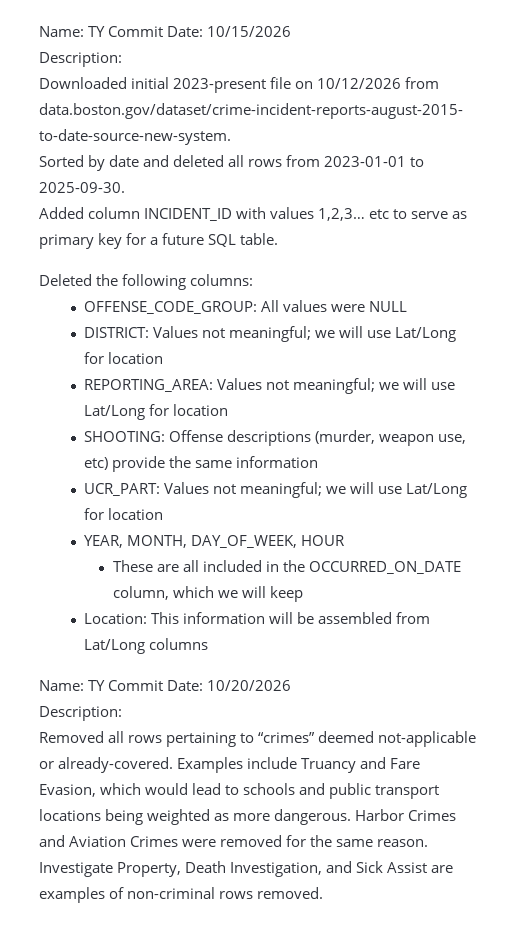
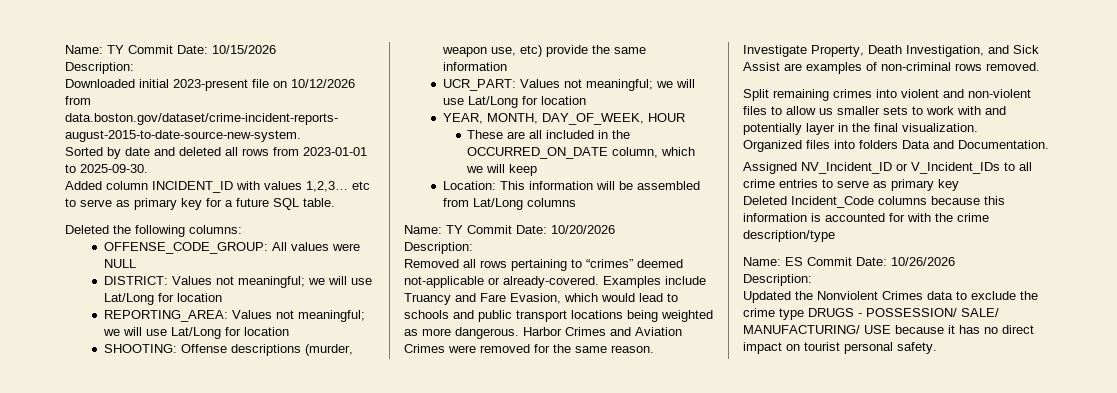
+ Split remaining crimes into violent and non-violent files to allow us smaller sets to work with and potentially layer in the final visualization.
+ Organized files into folders Data and Documentation.
+ Assigned NV_Incident_ID or V_Incident_IDs to all crime entries to serve as primary key
+ Deleted Incident_Code columns because this information is accounted for with the crime description/type
+ Name: ES Commit Date: 10/26/2026
+ Description:
+ Updated the Nonviolent Crimes data to exclude the crime type DRUGS - POSSESSION/ SALE/ MANUFACTURING/ USE because it has no direct impact on tourist personal safety.

